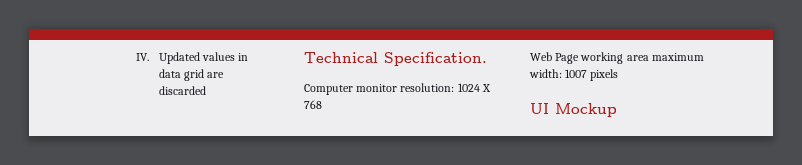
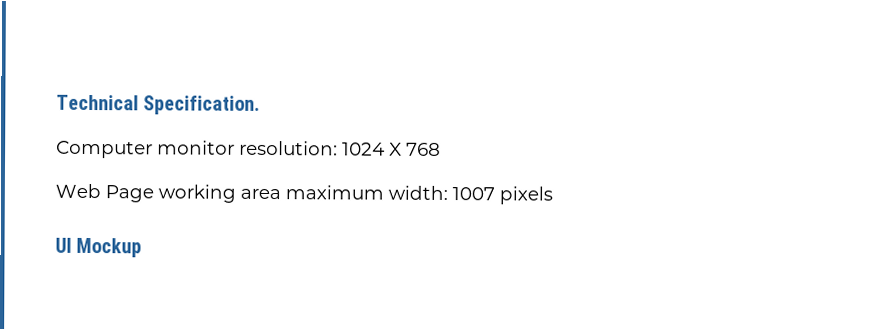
- IV. Updated values in data grid are discarded

